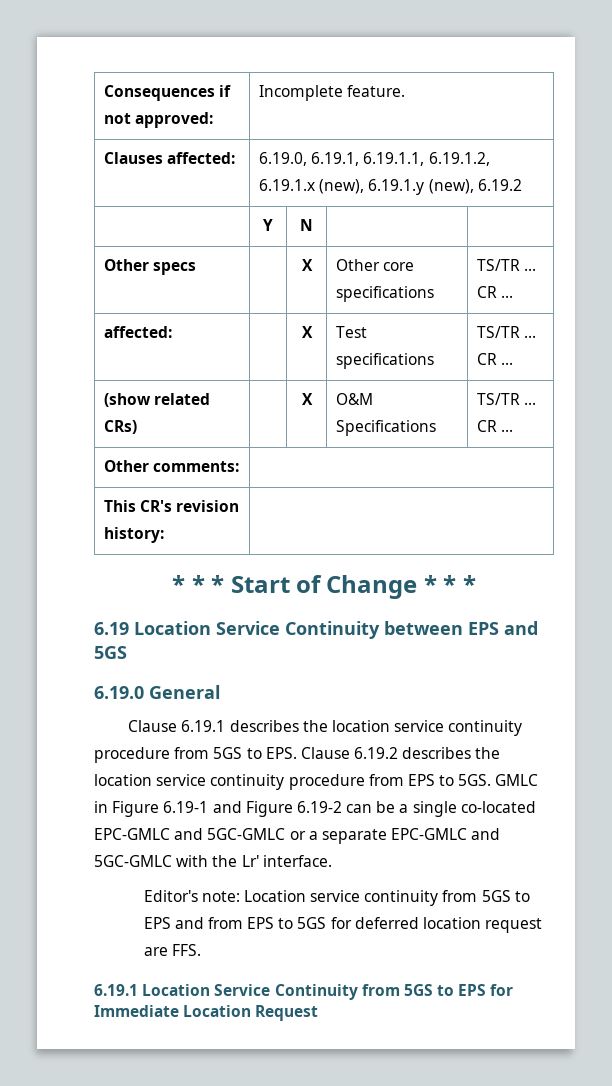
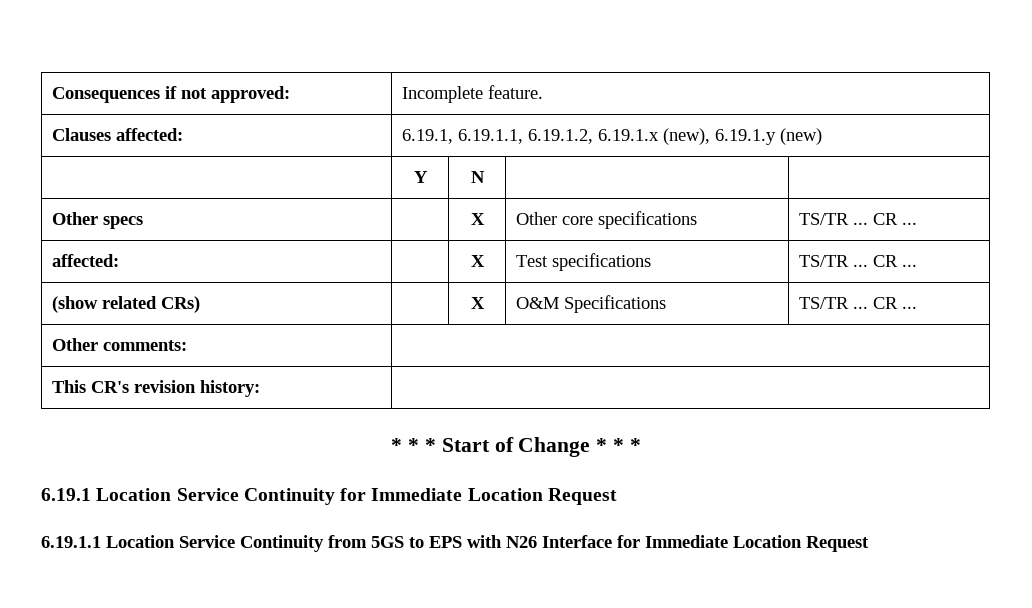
- Clauses affected: | 6.19.0, 6.19.1, 6.19.1.1, 6.19.1.2, 6.19.1.x (new), 6.19.1.y (new), 6.19.2
+ Clauses affected: | 6.19.1, 6.19.1.1, 6.19.1.2, 6.19.1.x (new), 6.19.1.y (new)
- 6.19 Location Service Continuity between EPS and 5GS
- 6.19.0 General
- Clause 6.19.1 describes the location service continuity procedure from 5GS to EPS. Clause 6.19.2 describes the location service continuity procedure from EPS to 5GS. GMLC in Figure 6.19-1 and Figure 6.19-2 can be a single co-located EPC-GMLC and 5GC-GMLC or a separate EPC-GMLC and 5GC-GMLC with the Lr' interface.
- Editor's note: Location service continuity from 5GS to EPS and from EPS to 5GS for deferred location request are FFS.
- 6.19.1 Location Service Continuity from 5GS to EPS for Immediate Location Request
+ 6.19.1 Location Service Continuity for Immediate Location Request
+ 6.19.1.1 Location Service Continuity from 5GS to EPS with N26 Interface for Immediate Location Request

